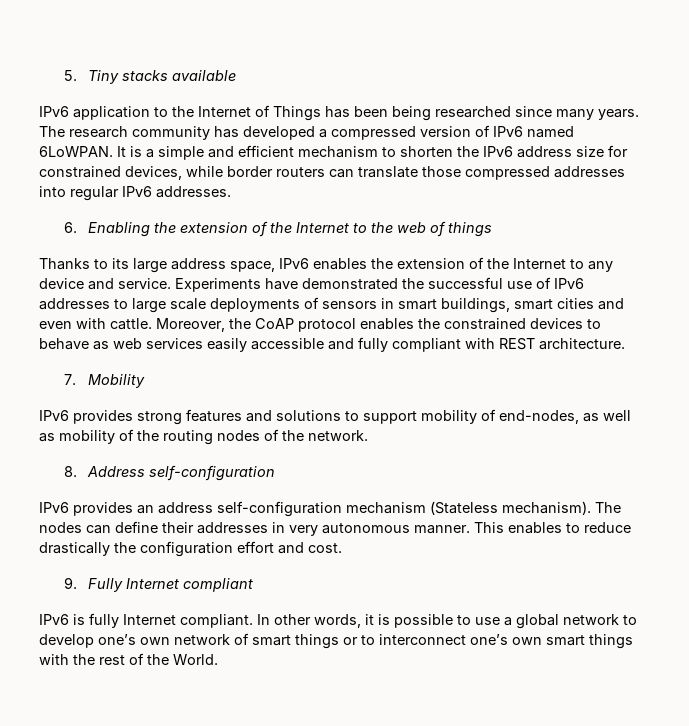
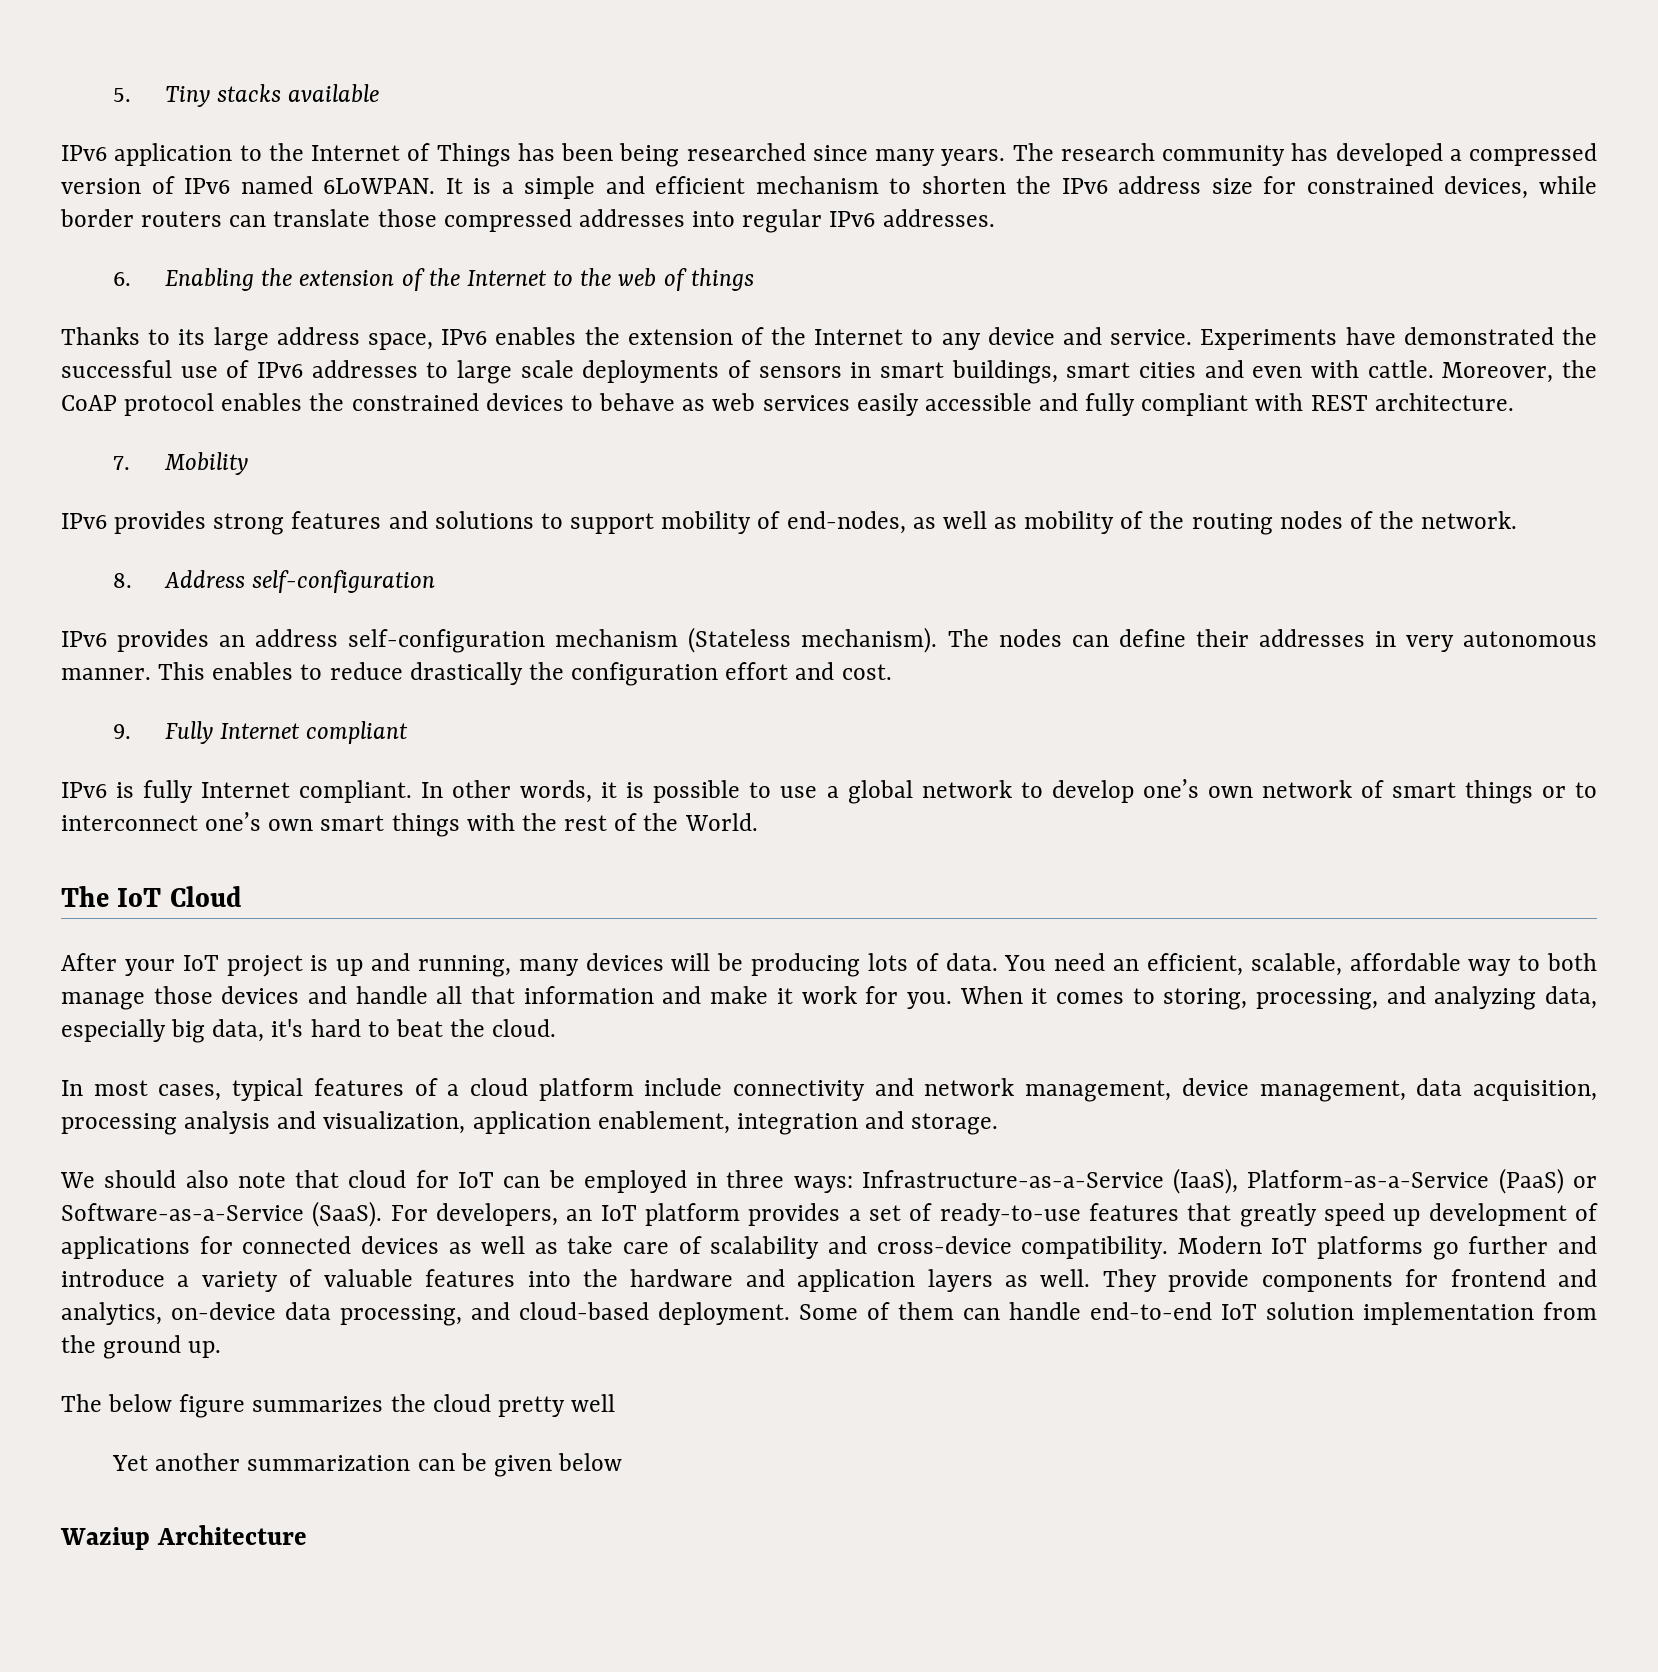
+ The IoT Cloud
+ After your IoT project is up and running, many devices will be producing lots of data. You need an efficient, scalable, affordable way to both manage those devices and handle all that information and make it work for you. When it comes to storing, processing, and analyzing data, especially big data, it's hard to beat the cloud.
+ In most cases, typical features of a cloud platform include connectivity and network management, device management, data acquisition, processing analysis and visualization, application enablement, integration and storage.
+ We should also note that cloud for IoT can be employed in three ways: Infrastructure-as-a-Service (IaaS), Platform-as-a-Service (PaaS) or Software-as-a-Service (SaaS). For developers, an IoT platform provides a set of ready-to-use features that greatly speed up development of applications for connected devices as well as take care of scalability and cross-device compatibility. Modern IoT platforms go further and introduce a variety of valuable features into the hardware and application layers as well. They provide components for frontend and analytics, on-device data processing, and cloud-based deployment. Some of them can handle end-to-end IoT solution implementation from the ground up.
+ The below figure summarizes the cloud pretty well
+ Yet another summarization can be given below
+ Waziup Architecture

